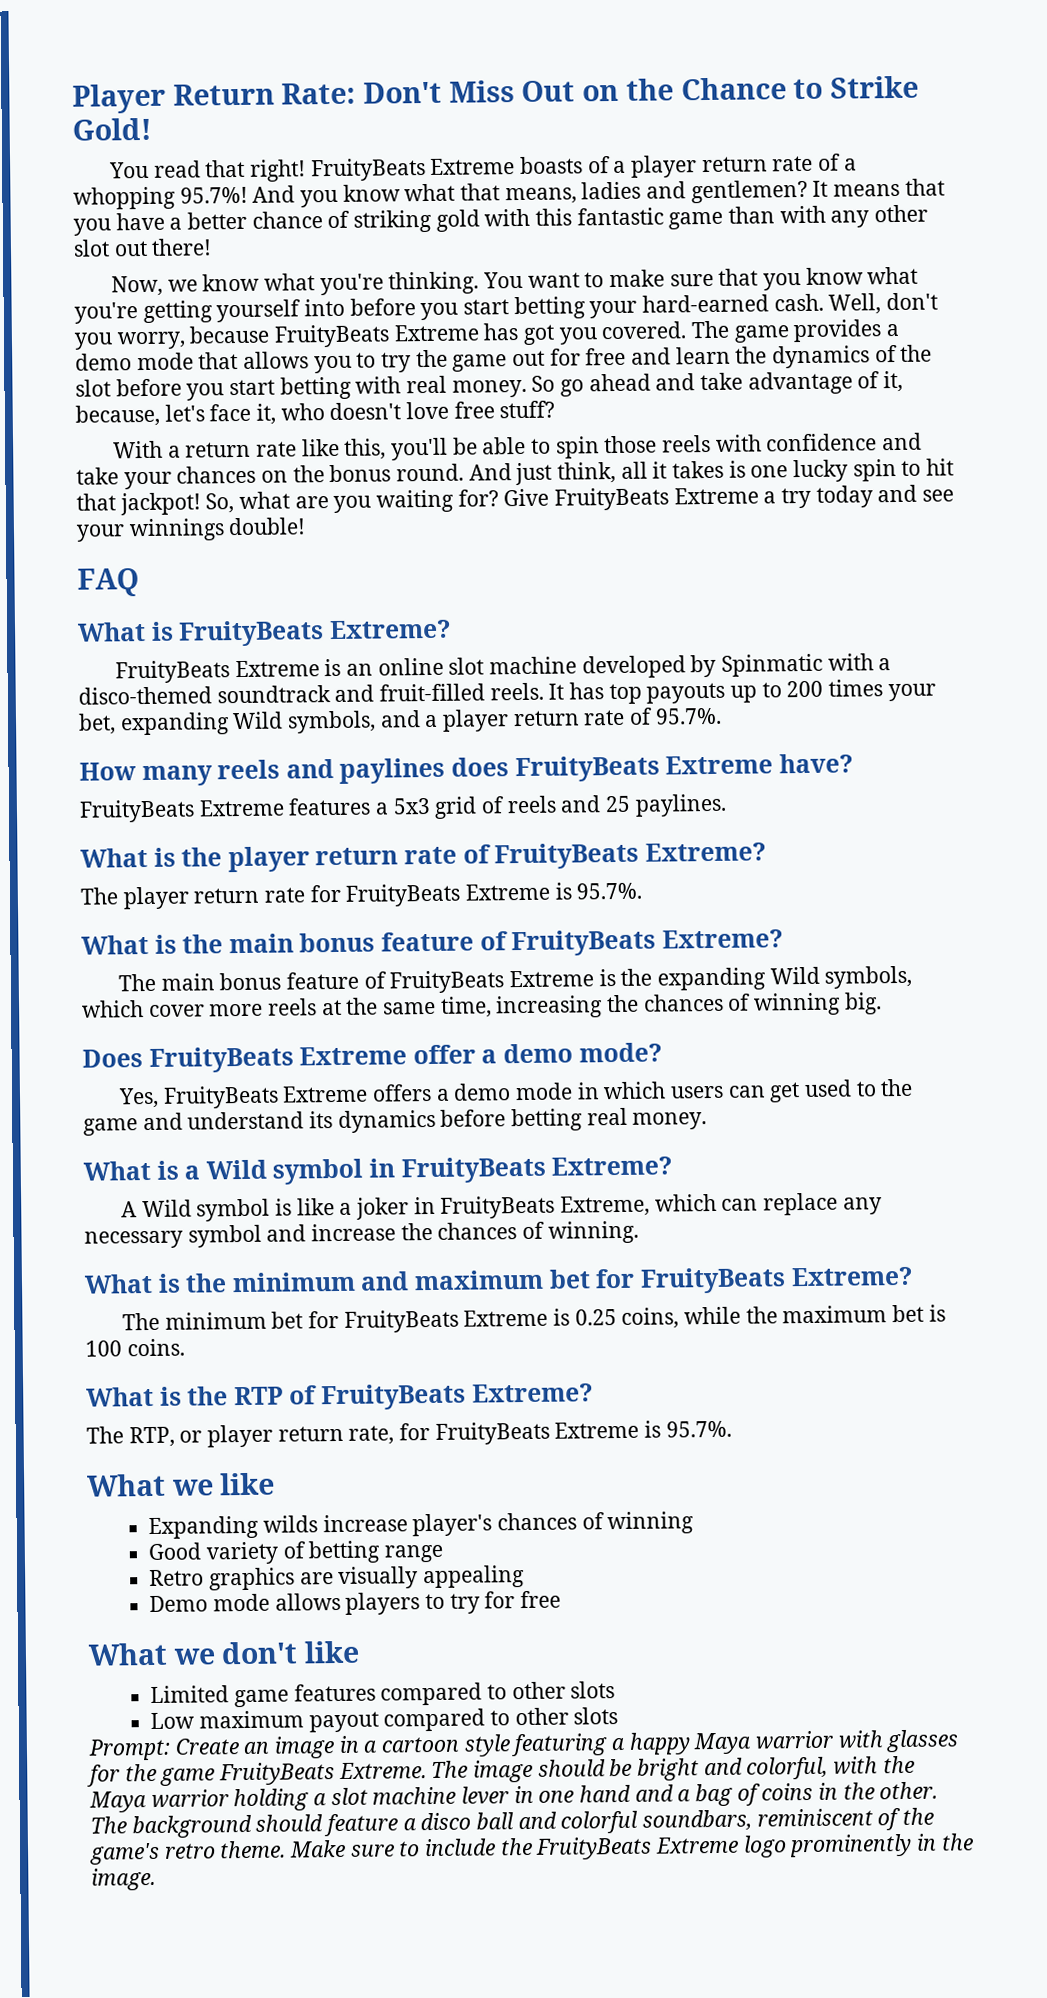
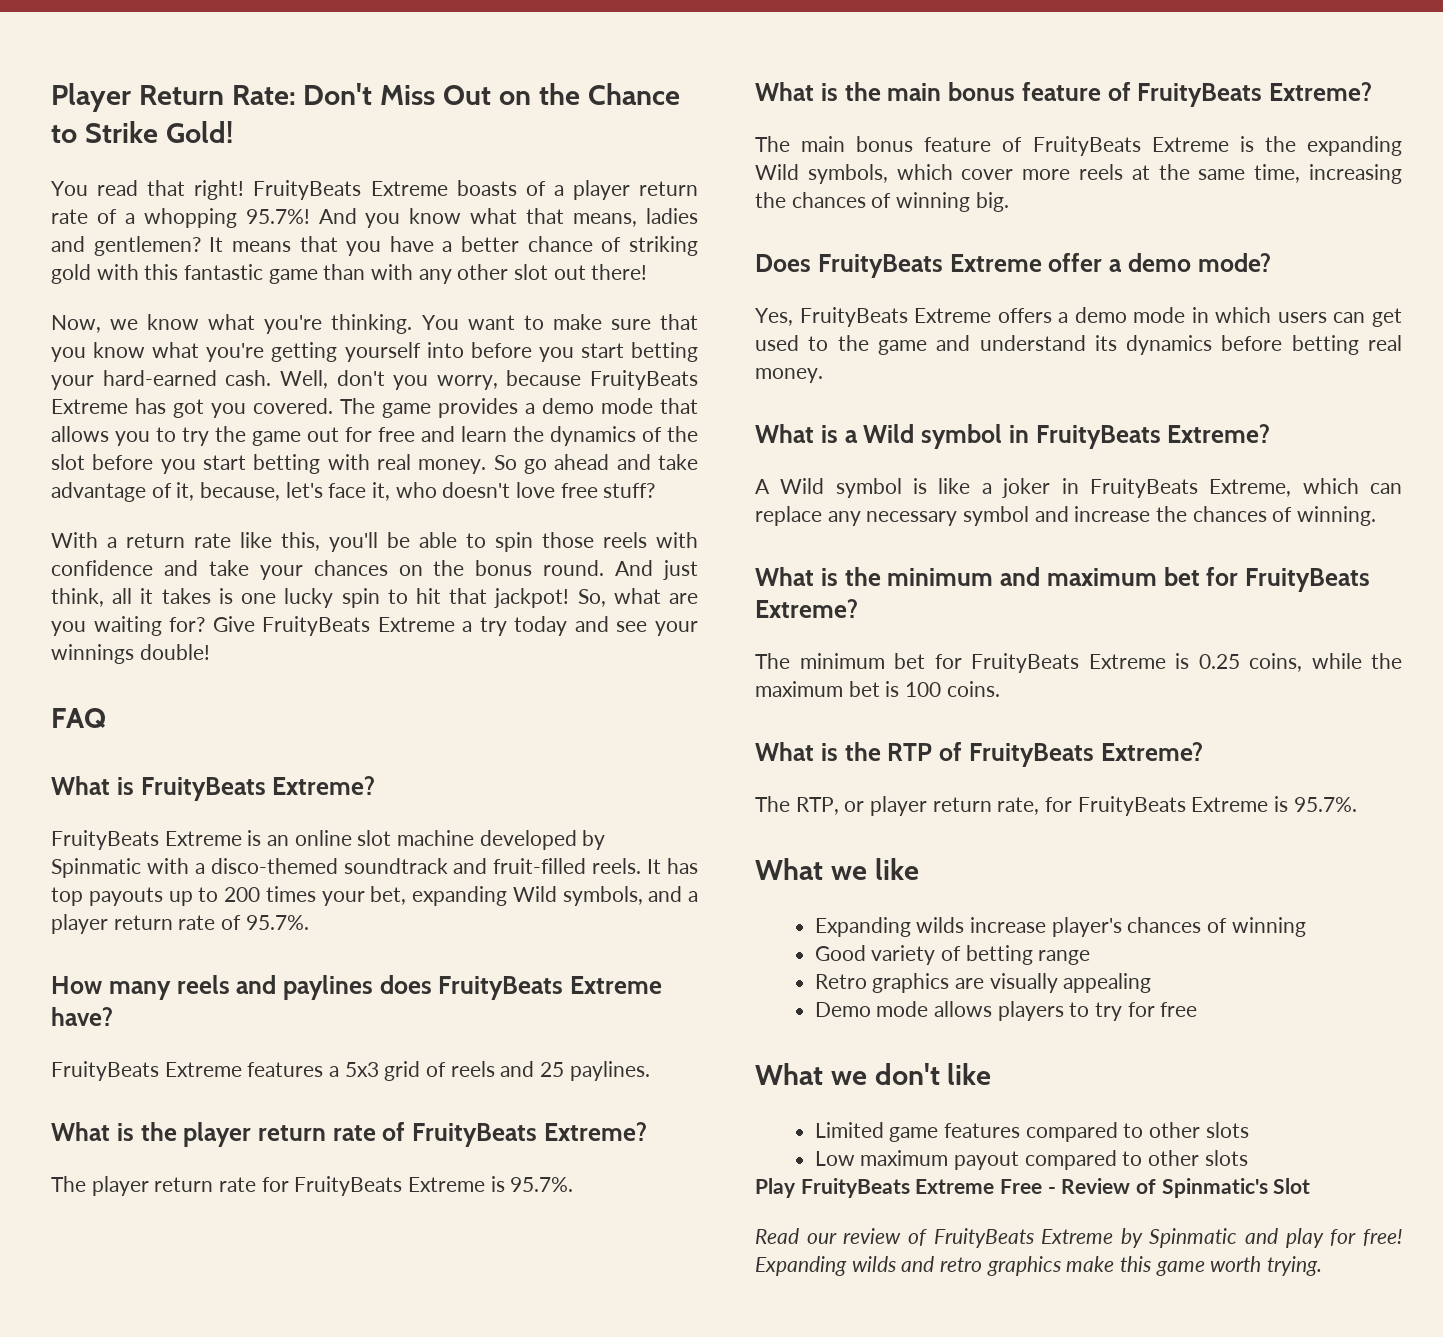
- Prompt: Create an image in a cartoon style featuring a happy Maya warrior with glasses for the game FruityBeats Extreme. The image should be bright and colorful, with the Maya warrior holding a slot machine lever in one hand and a bag of coins in the other. The background should feature a disco ball and colorful soundbars, reminiscent of the game's retro theme. Make sure to include the FruityBeats Extreme logo prominently in the image.
+ Play FruityBeats Extreme Free - Review of Spinmatic's Slot
+ Read our review of FruityBeats Extreme by Spinmatic and play for free! Expanding wilds and retro graphics make this game worth trying.

